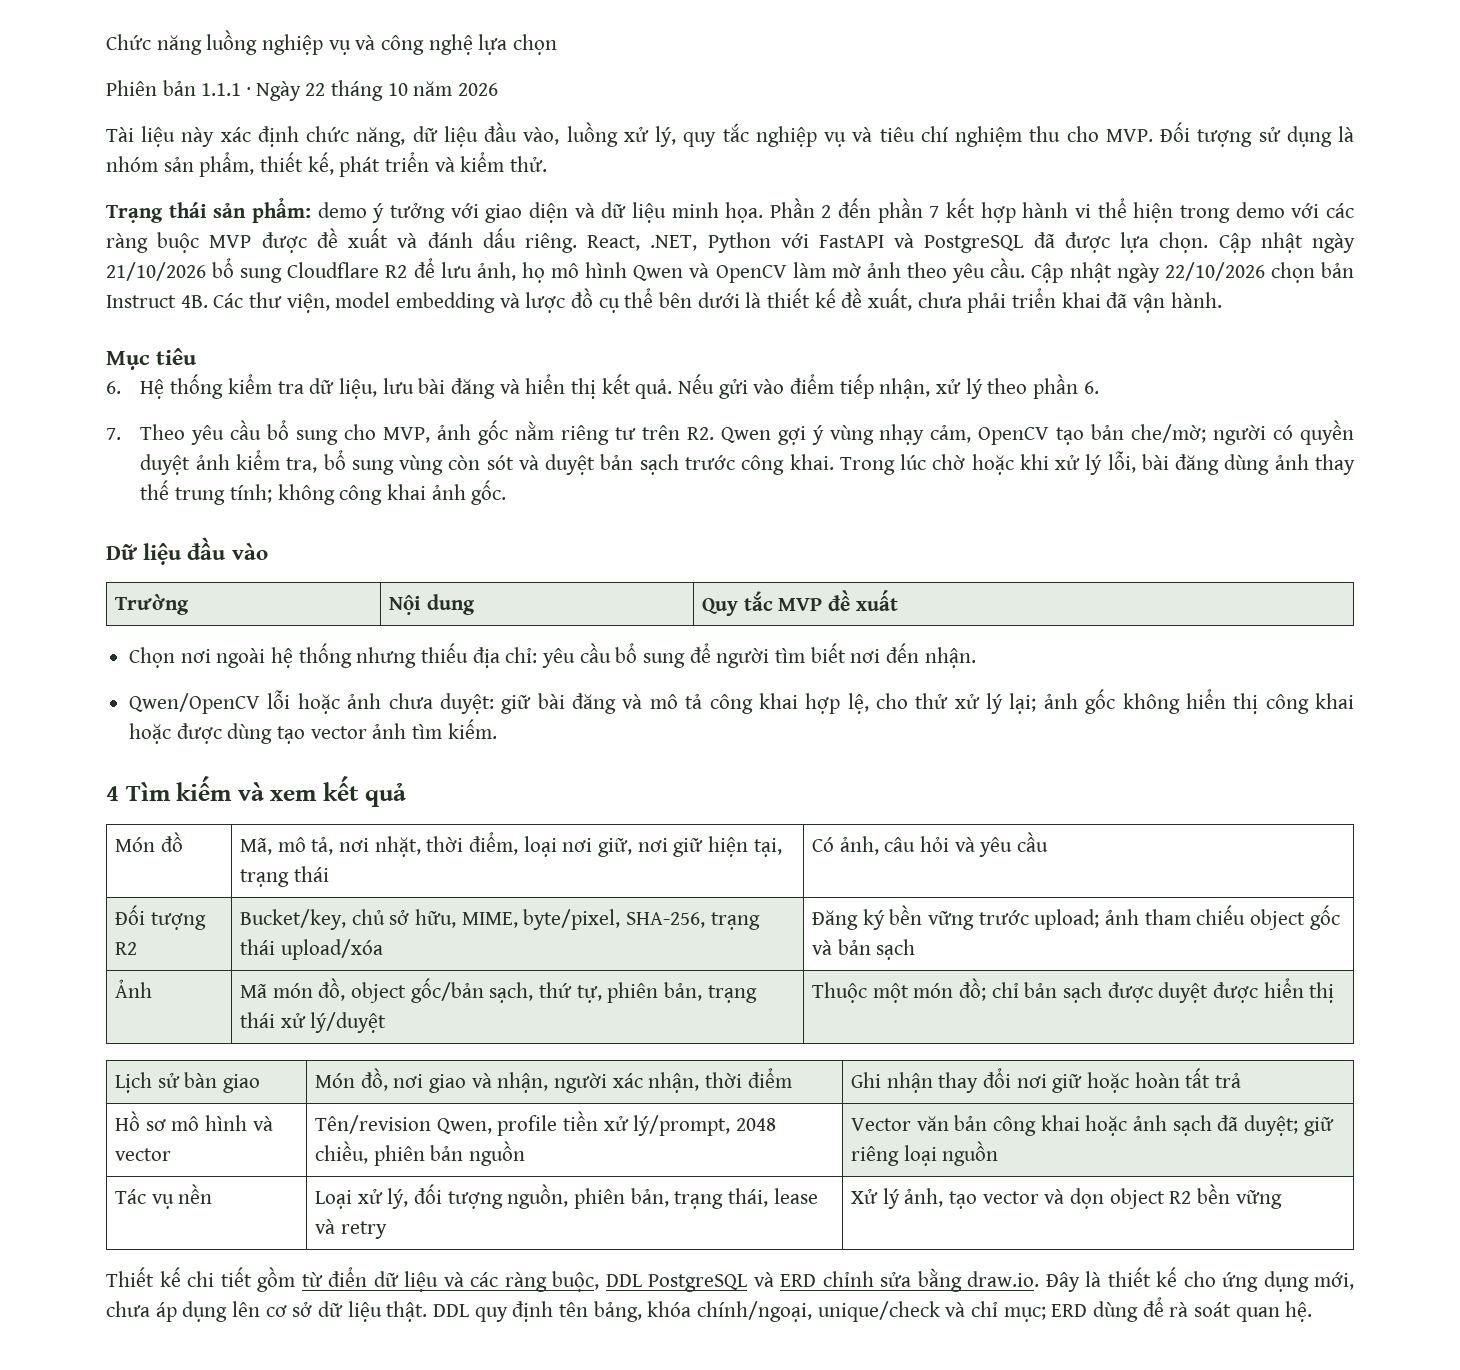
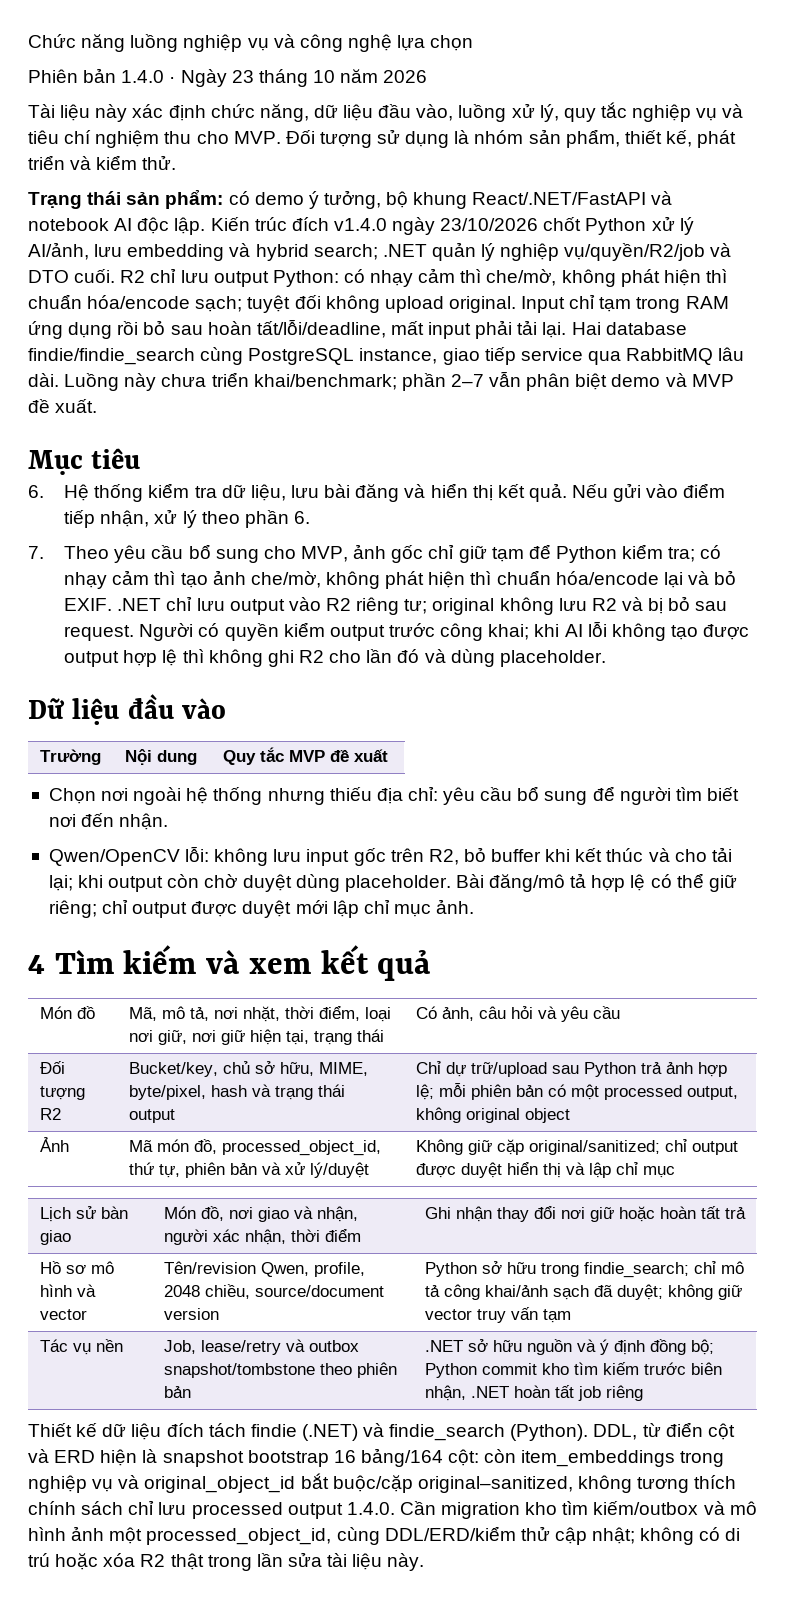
- Phiên bản 1.1.1 · Ngày 22 tháng 10 năm 2026
+ Phiên bản 1.4.0 · Ngày 23 tháng 10 năm 2026
- Trạng thái sản phẩm: demo ý tưởng với giao diện và dữ liệu minh họa. Phần 2 đến phần 7 kết hợp hành vi thể hiện trong demo với các ràng buộc MVP được đề xuất và đánh dấu riêng. React, .NET, Python với FastAPI và PostgreSQL đã được lựa chọn. Cập nhật ngày 21/10/2026 bổ sung Cloudflare R2 để lưu ảnh, họ mô hình Qwen và OpenCV làm mờ ảnh theo yêu cầu. Cập nhật ngày 22/10/2026 chọn bản Instruct 4B. Các thư viện, model embedding và lược đồ cụ thể bên dưới là thiết kế đề xuất, chưa phải triển khai đã vận hành.
+ Trạng thái sản phẩm: có demo ý tưởng, bộ khung React/.NET/FastAPI và notebook AI độc lập. Kiến trúc đích v1.4.0 ngày 23/10/2026 chốt Python xử lý AI/ảnh, lưu embedding và hybrid search; .NET quản lý nghiệp vụ/quyền/R2/job và DTO cuối. R2 chỉ lưu output Python: có nhạy cảm thì che/mờ, không phát hiện thì chuẩn hóa/encode sạch; tuyệt đối không upload original. Input chỉ tạm trong RAM ứng dụng rồi bỏ sau hoàn tất/lỗi/deadline, mất input phải tải lại. Hai database findie/findie_search cùng PostgreSQL instance, giao tiếp service qua RabbitMQ lâu dài. Luồng này chưa triển khai/benchmark; phần 2–7 vẫn phân biệt demo và MVP đề xuất.
- 7. Theo yêu cầu bổ sung cho MVP, ảnh gốc nằm riêng tư trên R2. Qwen gợi ý vùng nhạy cảm, OpenCV tạo bản che/mờ; người có quyền duyệt ảnh kiểm tra, bổ sung vùng còn sót và duyệt bản sạch trước công khai. Trong lúc chờ hoặc khi xử lý lỗi, bài đăng dùng ảnh thay thế trung tính; không công khai ảnh gốc.
+ 7. Theo yêu cầu bổ sung cho MVP, ảnh gốc chỉ giữ tạm để Python kiểm tra; có nhạy cảm thì tạo ảnh che/mờ, không phát hiện thì chuẩn hóa/encode lại và bỏ EXIF. .NET chỉ lưu output vào R2 riêng tư; original không lưu R2 và bị bỏ sau request. Người có quyền kiểm output trước công khai; khi AI lỗi không tạo được output hợp lệ thì không ghi R2 cho lần đó và dùng placeholder.
- Qwen/OpenCV lỗi hoặc ảnh chưa duyệt: giữ bài đăng và mô tả công khai hợp lệ, cho thử xử lý lại; ảnh gốc không hiển thị công khai hoặc được dùng tạo vector ảnh tìm kiếm.
+ Qwen/OpenCV lỗi: không lưu input gốc trên R2, bỏ buffer khi kết thúc và cho tải lại; khi output còn chờ duyệt dùng placeholder. Bài đăng/mô tả hợp lệ có thể giữ riêng; chỉ output được duyệt mới lập chỉ mục ảnh.
- Đối tượng R2 | Bucket/key, chủ sở hữu, MIME, byte/pixel, SHA-256, trạng thái upload/xóa | Đăng ký bền vững trước upload; ảnh tham chiếu object gốc và bản sạch
- Ảnh | Mã món đồ, object gốc/bản sạch, thứ tự, phiên bản, trạng thái xử lý/duyệt | Thuộc một món đồ; chỉ bản sạch được duyệt được hiển thị
+ Đối tượng R2 | Bucket/key, chủ sở hữu, MIME, byte/pixel, hash và trạng thái output | Chỉ dự trữ/upload sau Python trả ảnh hợp lệ; mỗi phiên bản có một processed output, không original object
+ Ảnh | Mã món đồ, processed_object_id, thứ tự, phiên bản và xử lý/duyệt | Không giữ cặp original/sanitized; chỉ output được duyệt hiển thị và lập chỉ mục
- Hồ sơ mô hình và vector | Tên/revision Qwen, profile tiền xử lý/prompt, 2048 chiều, phiên bản nguồn | Vector văn bản công khai hoặc ảnh sạch đã duyệt; giữ riêng loại nguồn
- Tác vụ nền | Loại xử lý, đối tượng nguồn, phiên bản, trạng thái, lease và retry | Xử lý ảnh, tạo vector và dọn object R2 bền vững
- Thiết kế chi tiết gồm từ điển dữ liệu và các ràng buộc, DDL PostgreSQL và ERD chỉnh sửa bằng draw.io. Đây là thiết kế cho ứng dụng mới, chưa áp dụng lên cơ sở dữ liệu thật. DDL quy định tên bảng, khóa chính/ngoại, unique/check và chỉ mục; ERD dùng để rà soát quan hệ.
+ Hồ sơ mô hình và vector | Tên/revision Qwen, profile, 2048 chiều, source/document version | Python sở hữu trong findie_search; chỉ mô tả công khai/ảnh sạch đã duyệt; không giữ vector truy vấn tạm
+ Tác vụ nền | Job, lease/retry và outbox snapshot/tombstone theo phiên bản | .NET sở hữu nguồn và ý định đồng bộ; Python commit kho tìm kiếm trước biên nhận, .NET hoàn tất job riêng
+ Thiết kế dữ liệu đích tách findie (.NET) và findie_search (Python). DDL, từ điển cột và ERD hiện là snapshot bootstrap 16 bảng/164 cột: còn item_embeddings trong nghiệp vụ và original_object_id bắt buộc/cặp original–sanitized, không tương thích chính sách chỉ lưu processed output 1.4.0. Cần migration kho tìm kiếm/outbox và mô hình ảnh một processed_object_id, cùng DDL/ERD/kiểm thử cập nhật; không có di trú hoặc xóa R2 thật trong lần sửa tài liệu này.

